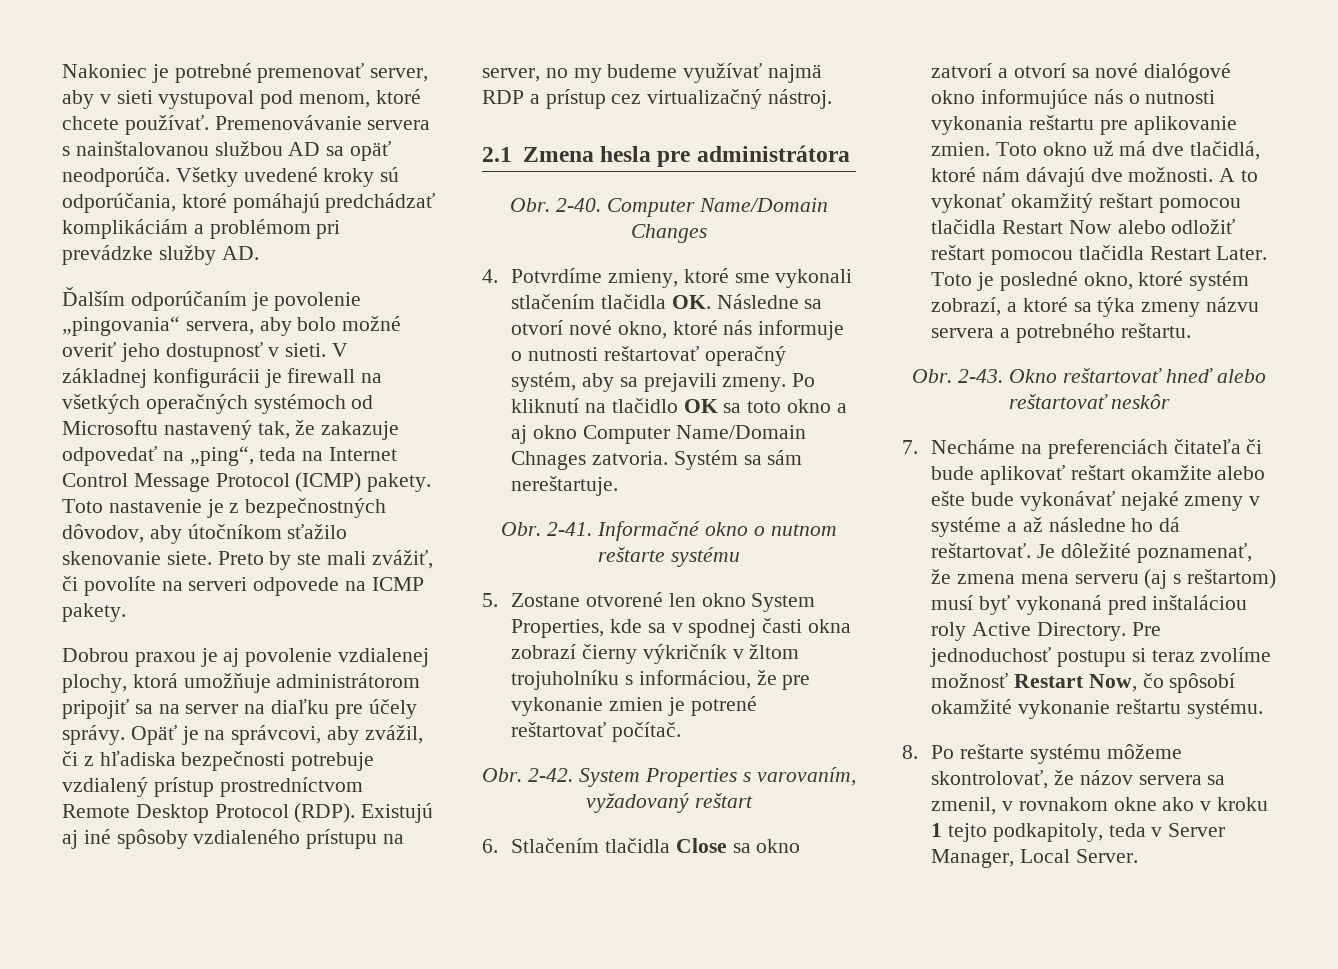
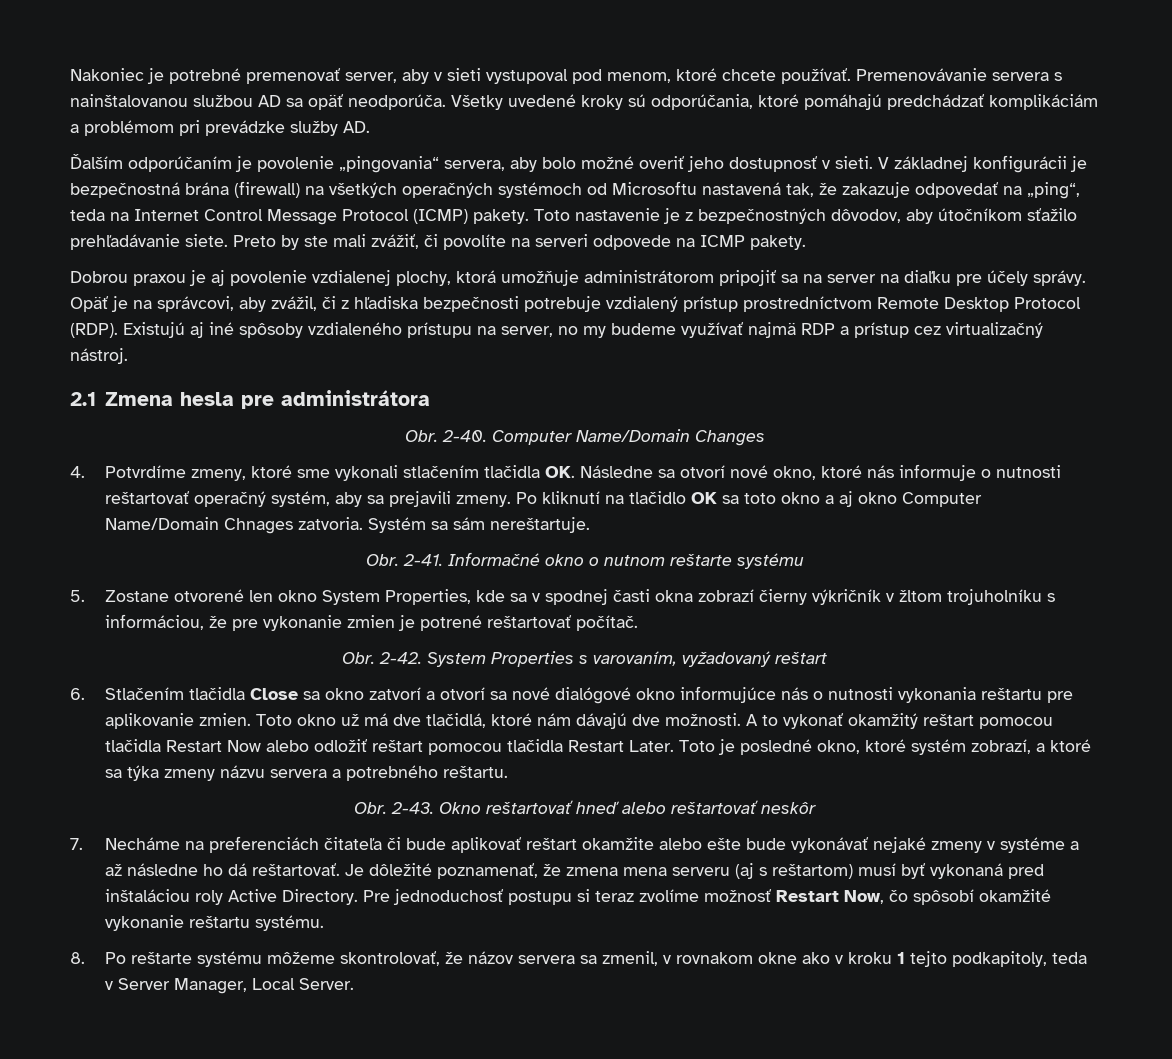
- V základnej konfigurácii je firewall na všetkých operačných systémoch od Microsoftu nastavený tak, že zakazuje odpovedať na „ping“, teda na Internet Control Message Protocol (ICMP) pakety.
+ V základnej konfigurácii je bezpečnostná brána (firewall) na všetkých operačných systémoch od Microsoftu nastavená tak, že zakazuje odpovedať na „ping“, teda na Internet Control Message Protocol (ICMP) pakety.
- Toto nastavenie je z bezpečnostných dôvodov, aby útočníkom sťažilo skenovanie siete.
+ Toto nastavenie je z bezpečnostných dôvodov, aby útočníkom sťažilo prehľadávanie siete.
- 4. Potvrdíme zmieny, ktoré sme vykonali stlačením tlačidla OK. Následne sa otvorí nové okno, ktoré nás informuje o nutnosti reštartovať operačný systém, aby sa prejavili zmeny.
+ 4. Potvrdíme zmeny, ktoré sme vykonali stlačením tlačidla OK. Následne sa otvorí nové okno, ktoré nás informuje o nutnosti reštartovať operačný systém, aby sa prejavili zmeny.

